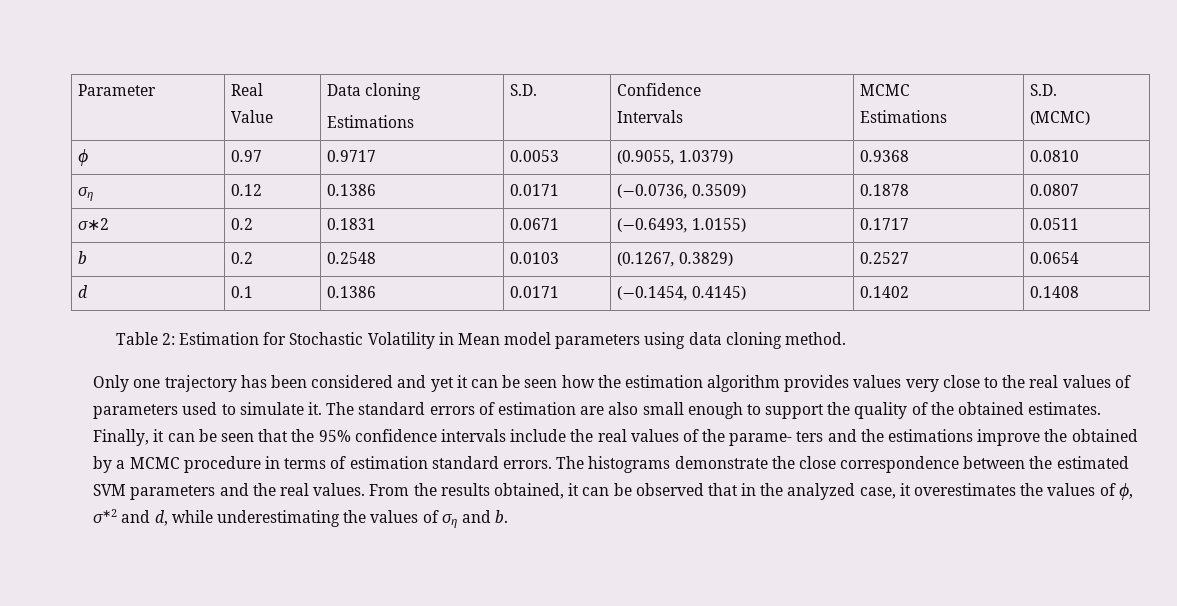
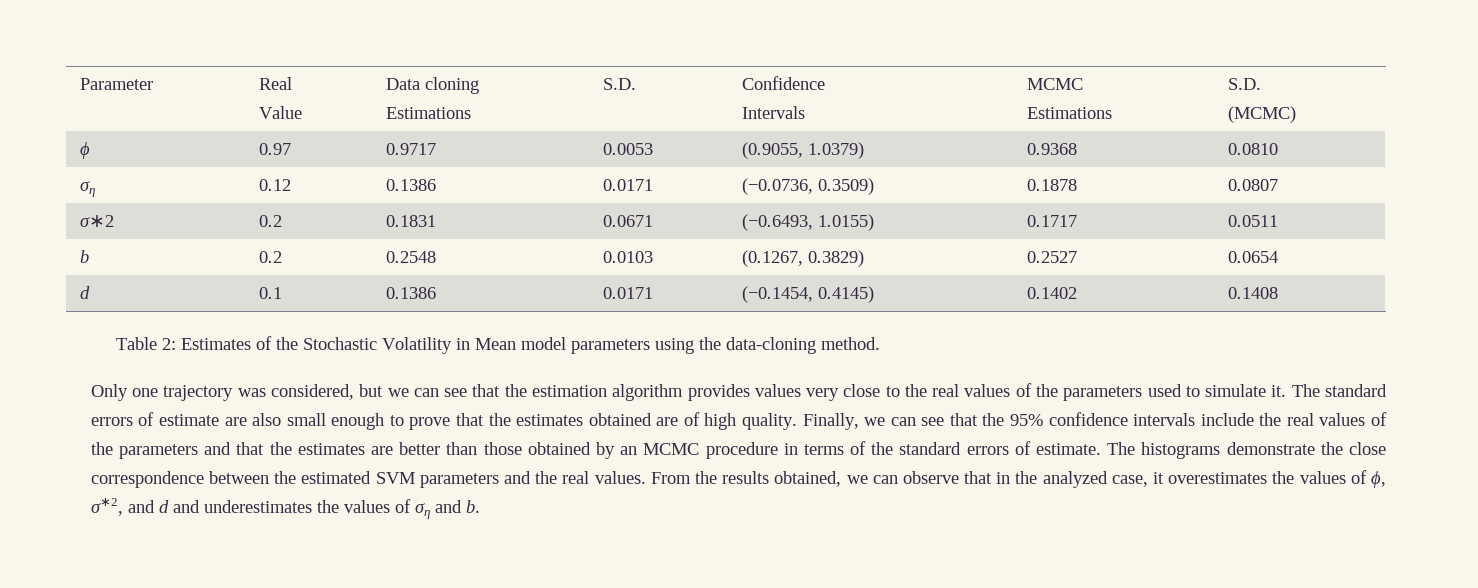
- Table 2: Estimation for Stochastic Volatility in Mean model parameters using data cloning method.
+ Table 2: Estimates of the Stochastic Volatility in Mean model parameters using the data-cloning method.
- Only one trajectory has been considered and yet it can be seen how the estimation algorithm provides values very close to the real values of parameters used to simulate it.
+ Only one trajectory was considered, but we can see that the estimation algorithm provides values very close to the real values of the parameters used to simulate it.
- The standard errors of estimation are also small enough to support the quality of the obtained estimates. Finally, it can be seen that the 95% confidence intervals include the real values of the parame- ters and the estimations improve the obtained by a MCMC procedure in terms of estimation standard errors.
+ The standard errors of estimate are also small enough to prove that the estimates obtained are of high quality. Finally, we can see that the 95% confidence intervals include the real values of the parameters and that the estimates are better than those obtained by an MCMC procedure in terms of the standard errors of estimate.
- From the results obtained, it can be observed that in the analyzed case, it overestimates the values of ϕ, σ∗2 and d, while underestimating the values of ση and b.
+ From the results obtained, we can observe that in the analyzed case, it overestimates the values of ϕ, σ∗2, and d and underestimates the values of ση and b.

